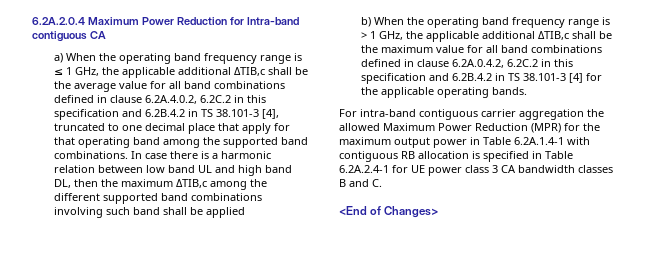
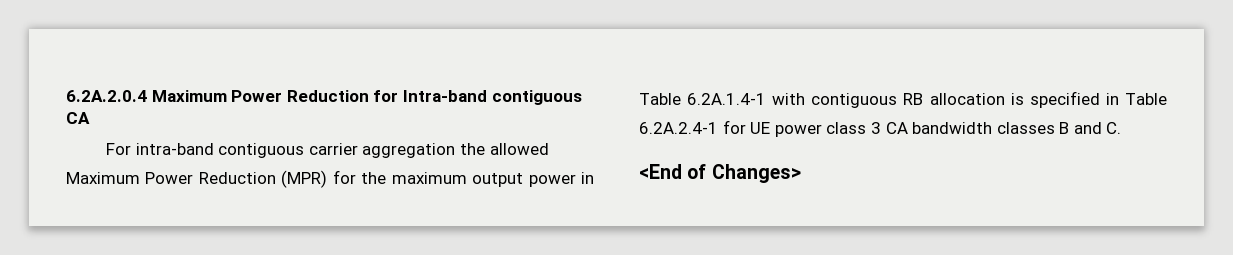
- a) When the operating band frequency range is ≤ 1 GHz, the applicable additional ΔTIB,c shall be the average value for all band combinations defined in clause 6.2A.4.0.2, 6.2C.2 in this specification and 6.2B.4.2 in TS 38.101-3 [4], truncated to one decimal place that apply for that operating band among the supported band combinations. In case there is a harmonic relation between low band UL and high band DL, then the maximum ΔTIB,c among the different supported band combinations involving such band shall be applied
- b) When the operating band frequency range is > 1 GHz, the applicable additional ΔTIB,c shall be the maximum value for all band combinations defined in clause 6.2A.0.4.2, 6.2C.2 in this specification and 6.2B.4.2 in TS 38.101-3 [4] for the applicable operating bands.

